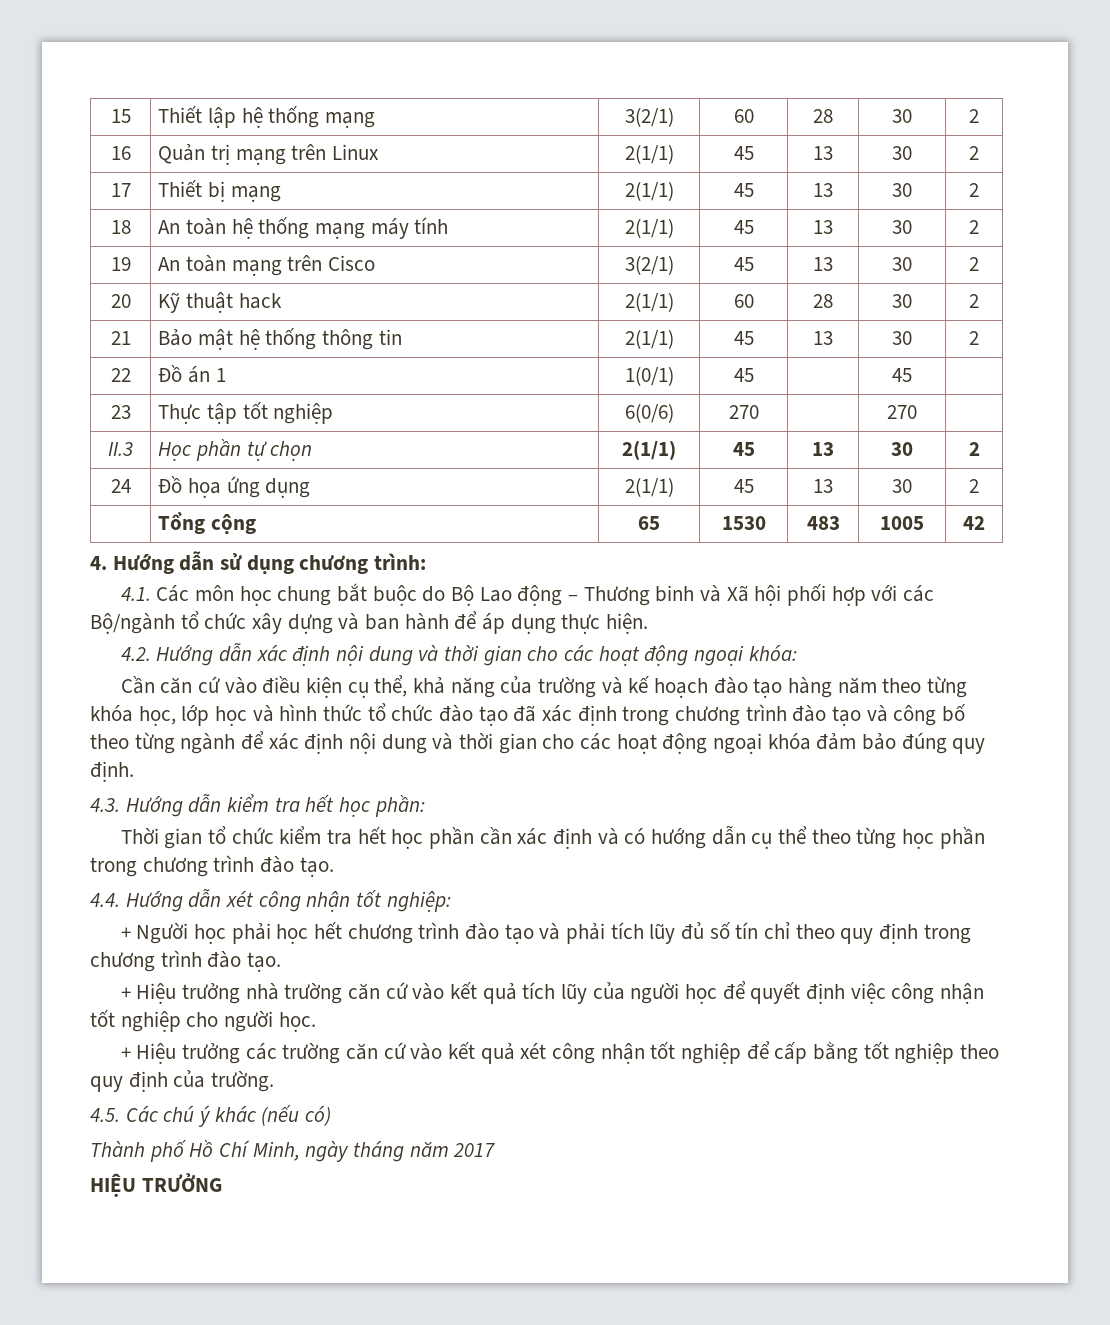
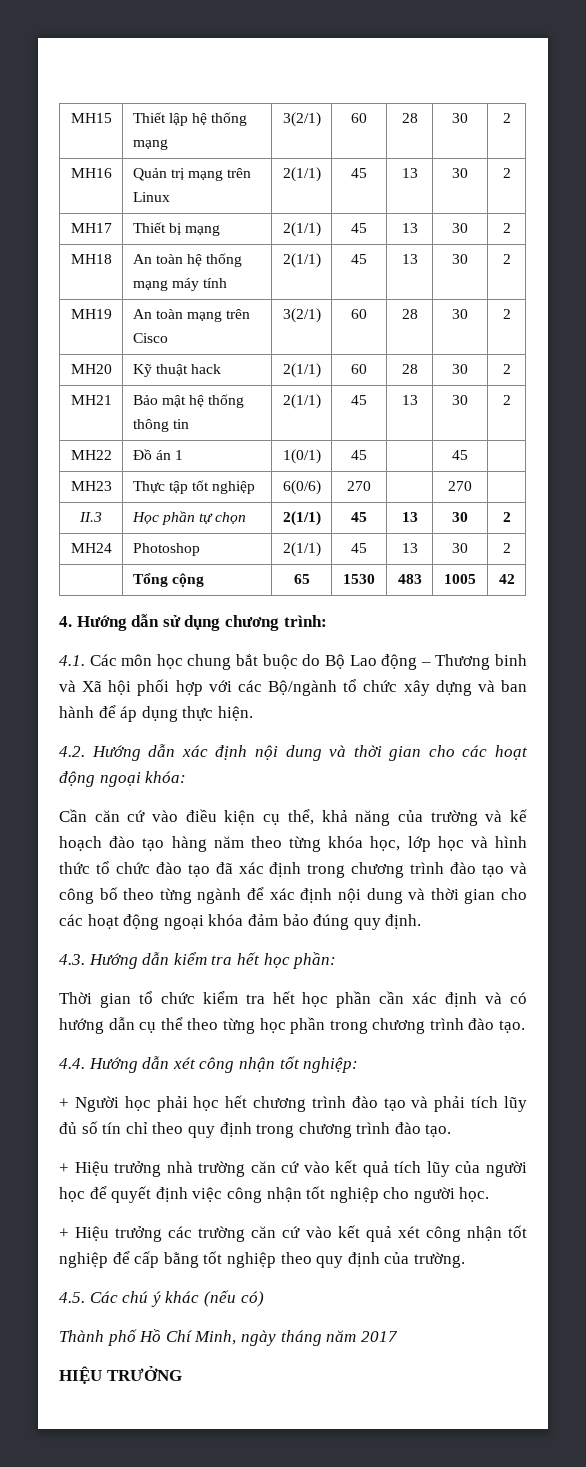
- 15 | Thiết lập hệ thống mạng | 3(2/1) | 60 | 28 | 30 | 2
+ MH15 | Thiết lập hệ thống mạng | 3(2/1) | 60 | 28 | 30 | 2
- 16 | Quản trị mạng trên Linux | 2(1/1) | 45 | 13 | 30 | 2
+ MH16 | Quản trị mạng trên Linux | 2(1/1) | 45 | 13 | 30 | 2
- 17 | Thiết bị mạng | 2(1/1) | 45 | 13 | 30 | 2
+ MH17 | Thiết bị mạng | 2(1/1) | 45 | 13 | 30 | 2
- 18 | An toàn hệ thống mạng máy tính | 2(1/1) | 45 | 13 | 30 | 2
+ MH18 | An toàn hệ thống mạng máy tính | 2(1/1) | 45 | 13 | 30 | 2
- 19 | An toàn mạng trên Cisco | 3(2/1) | 45 | 13 | 30 | 2
- 20 | Kỹ thuật hack | 2(1/1) | 60 | 28 | 30 | 2
+ MH19 | An toàn mạng trên Cisco | 3(2/1) | 60 | 28 | 30 | 2
+ MH20 | Kỹ thuật hack | 2(1/1) | 60 | 28 | 30 | 2
- 21 | Bảo mật hệ thống thông tin | 2(1/1) | 45 | 13 | 30 | 2
+ MH21 | Bảo mật hệ thống thông tin | 2(1/1) | 45 | 13 | 30 | 2
- 22 | Đồ án 1 | 1(0/1) | 45 | | 45 |
+ MH22 | Đồ án 1 | 1(0/1) | 45 | | 45 |
- 23 | Thực tập tốt nghiệp | 6(0/6) | 270 | | 270 |
+ MH23 | Thực tập tốt nghiệp | 6(0/6) | 270 | | 270 |
- 24 | Đồ họa ứng dụng | 2(1/1) | 45 | 13 | 30 | 2
+ MH24 | Photoshop | 2(1/1) | 45 | 13 | 30 | 2

